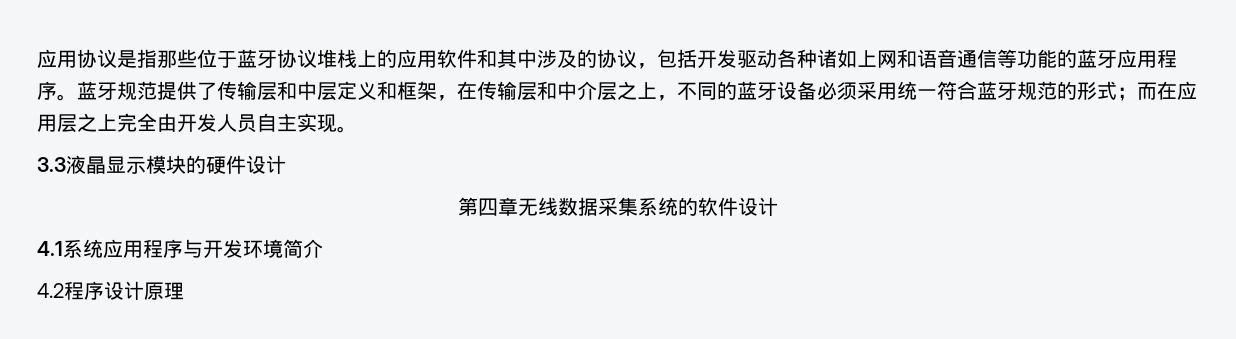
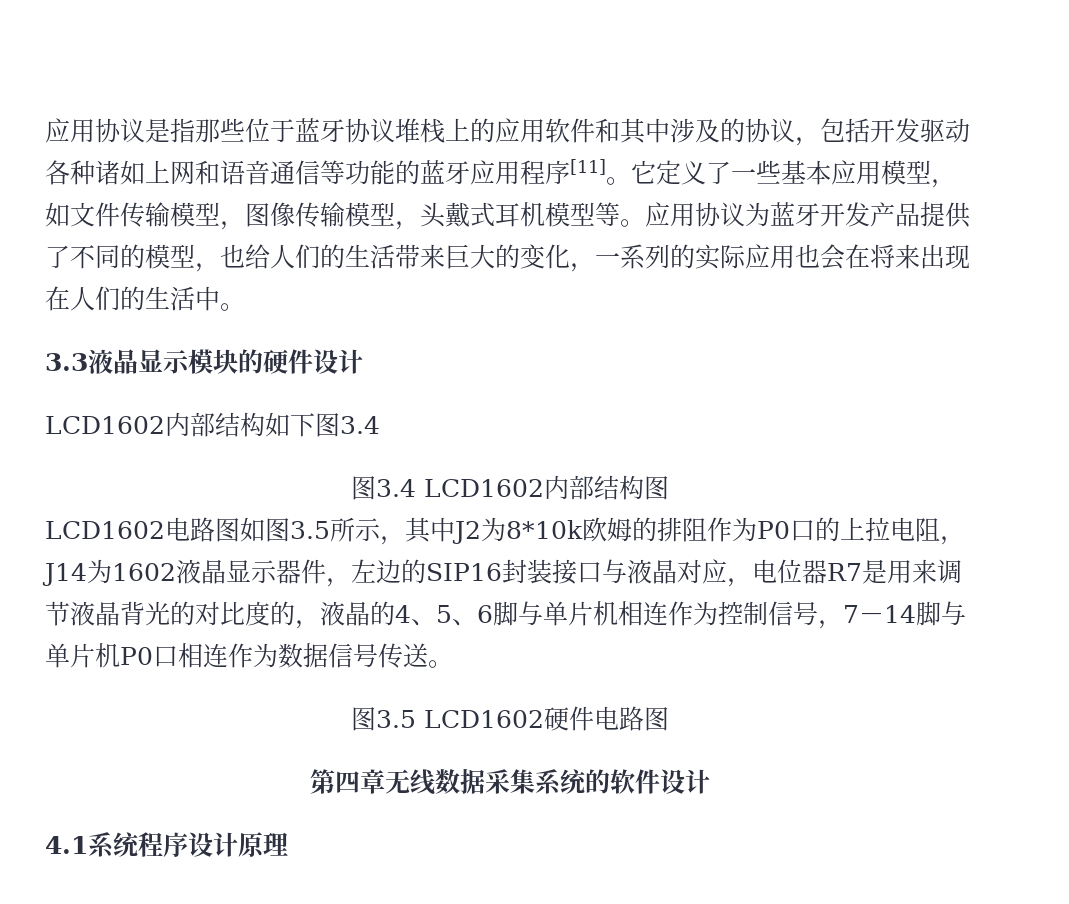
- 应用协议是指那些位于蓝牙协议堆栈上的应用软件和其中涉及的协议，包括开发驱动各种诸如上网和语音通信等功能的蓝牙应用程序。蓝牙规范提供了传输层和中层定义和框架，在传输层和中介层之上，不同的蓝牙设备必须采用统一符合蓝牙规范的形式；而在应用层之上完全由开发人员自主实现。
+ 应用协议是指那些位于蓝牙协议堆栈上的应用软件和其中涉及的协议，包括开发驱动各种诸如上网和语音通信等功能的蓝牙应用程序[11]。它定义了一些基本应用模型，如文件传输模型，图像传输模型，头戴式耳机模型等。应用协议为蓝牙开发产品提供了不同的模型，也给人们的生活带来巨大的变化，一系列的实际应用也会在将来出现在人们的生活中。
+ LCD1602内部结构如下图3.4
+ 图3.4 LCD1602内部结构图
+ LCD1602电路图如图3.5所示，其中J2为8*10k欧姆的排阻作为P0口的上拉电阻，J14为1602液晶显示器件，左边的SIP16封装接口与液晶对应，电位器R7是用来调节液晶背光的对比度的，液晶的4、5、6脚与单片机相连作为控制信号，7－14脚与单片机P0口相连作为数据信号传送。
+ 图3.5 LCD1602硬件电路图
- 4.1系统应用程序与开发环境简介
- 4.2程序设计原理
+ 4.1系统程序设计原理

